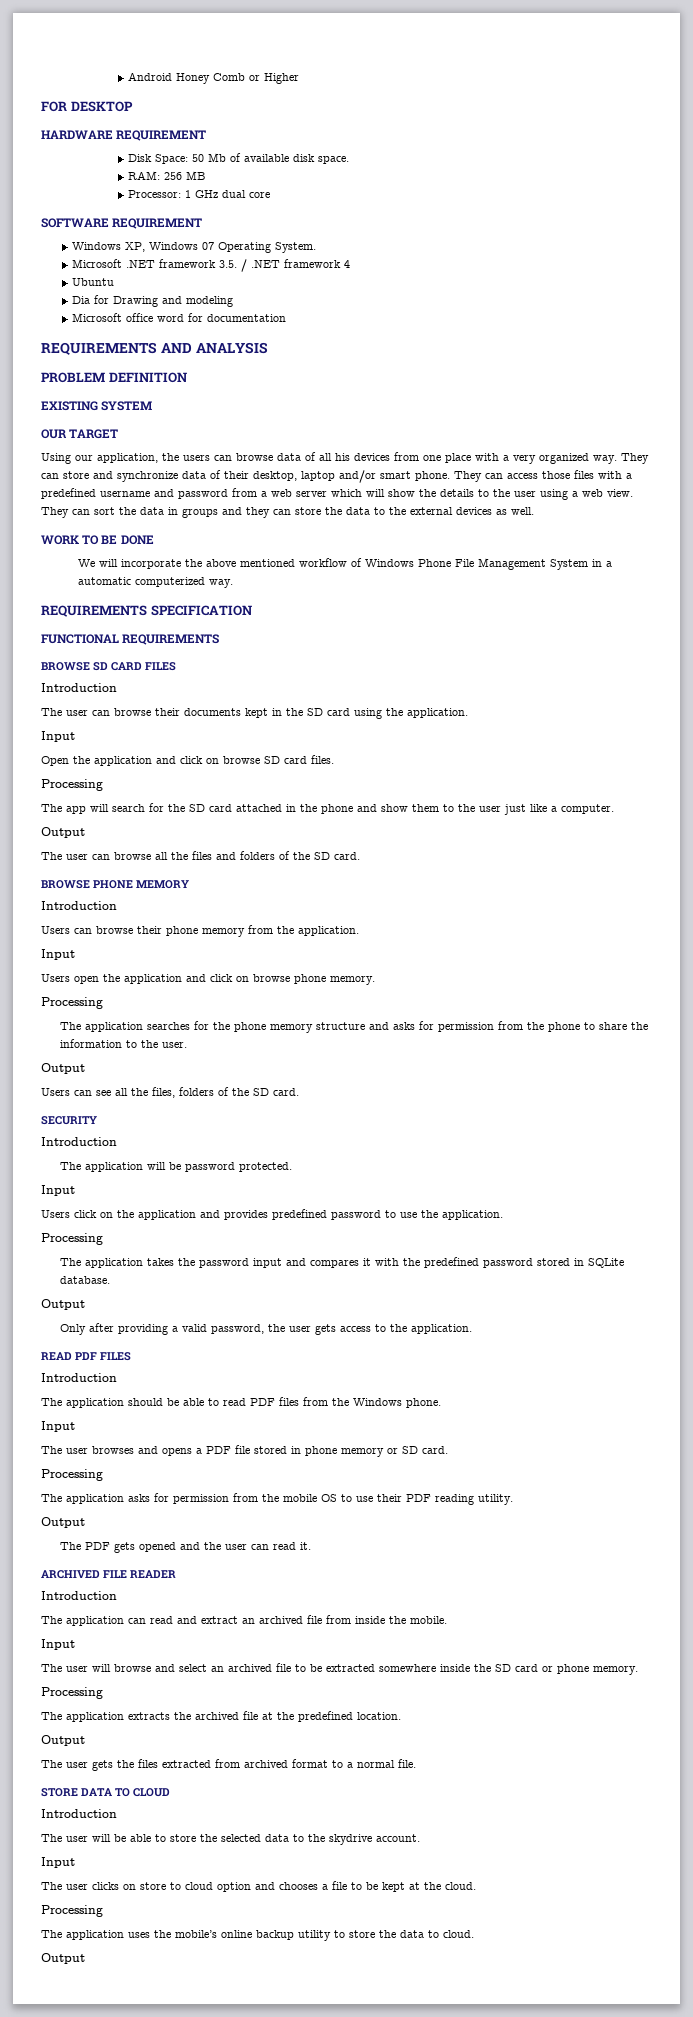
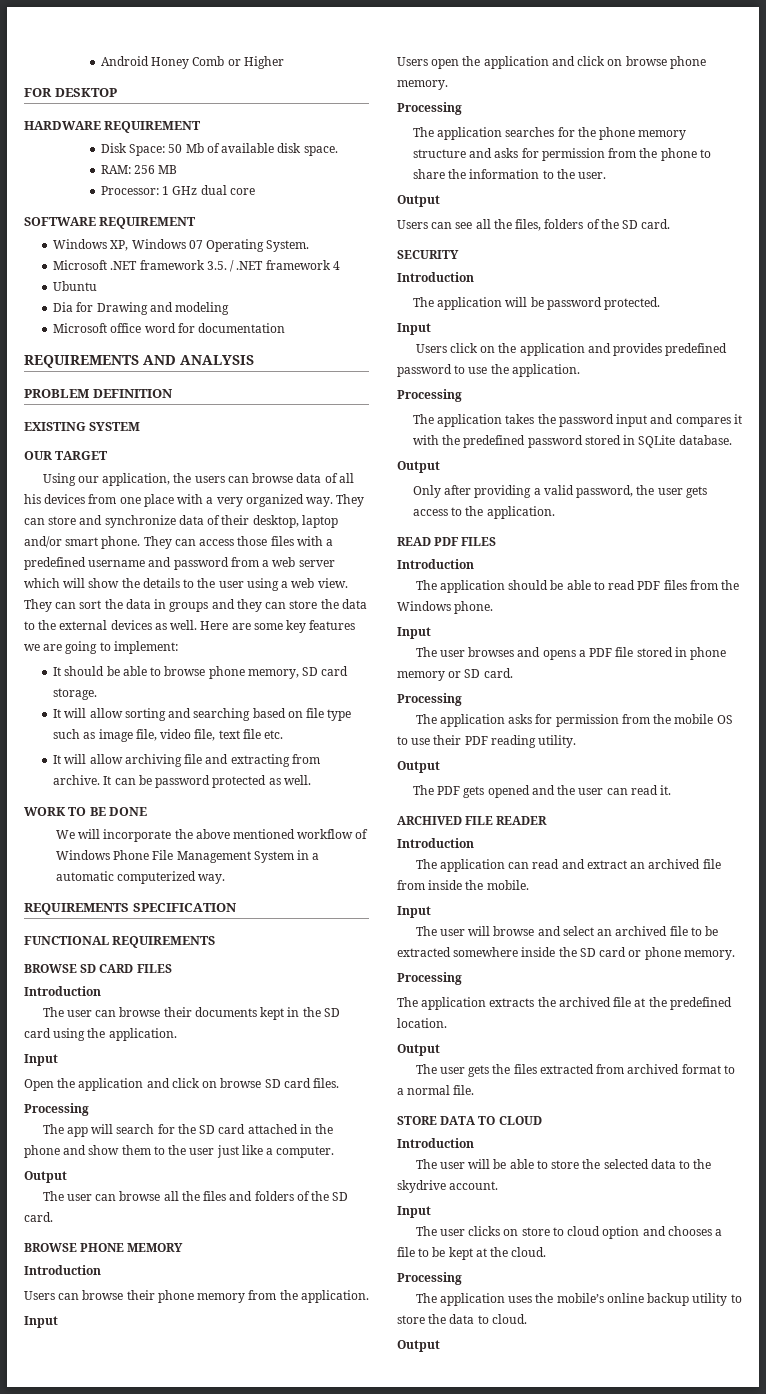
+ Here are some key features we are going to implement:
+ It should be able to browse phone memory, SD card storage.
+ It will allow sorting and searching based on file type such as image file, video file, text file etc.
+ It will allow archiving file and extracting from archive. It can be password protected as well.

